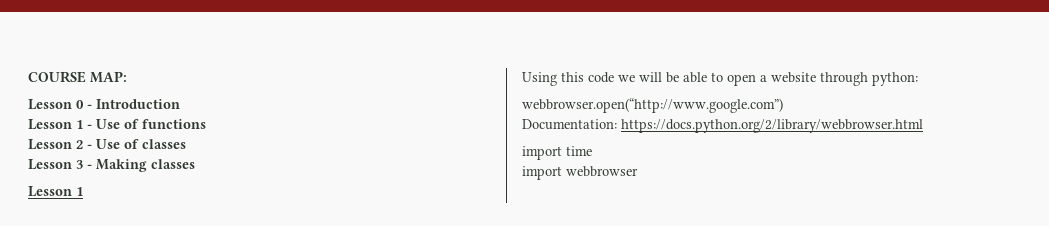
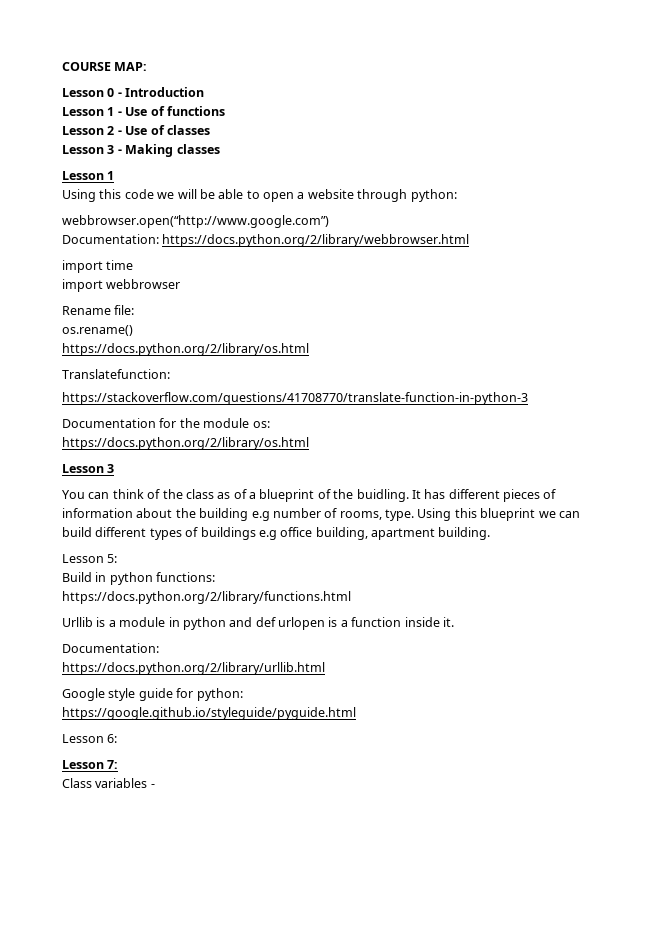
+ Rename file:
+ os.rename()
+ https://docs.python.org/2/library/os.html
+ Translatefunction:
+ https://stackoverflow.com/questions/41708770/translate-function-in-python-3
+ Documentation for the module os:
+ https://docs.python.org/2/library/os.html
+ Lesson 3
+ You can think of the class as of a blueprint of the buidling. It has different pieces of information about the building e.g number of rooms, type. Using this blueprint we can build different types of buildings e.g office building, apartment building.
+ Lesson 5:
+ Build in python functions:
+ https://docs.python.org/2/library/functions.html
+ Urllib is a module in python and def urlopen is a function inside it.
+ Documentation:
+ https://docs.python.org/2/library/urllib.html
+ Google style guide for python:
+ https://google.github.io/styleguide/pyguide.html
+ Lesson 6:
+ Lesson 7:
+ Class variables -

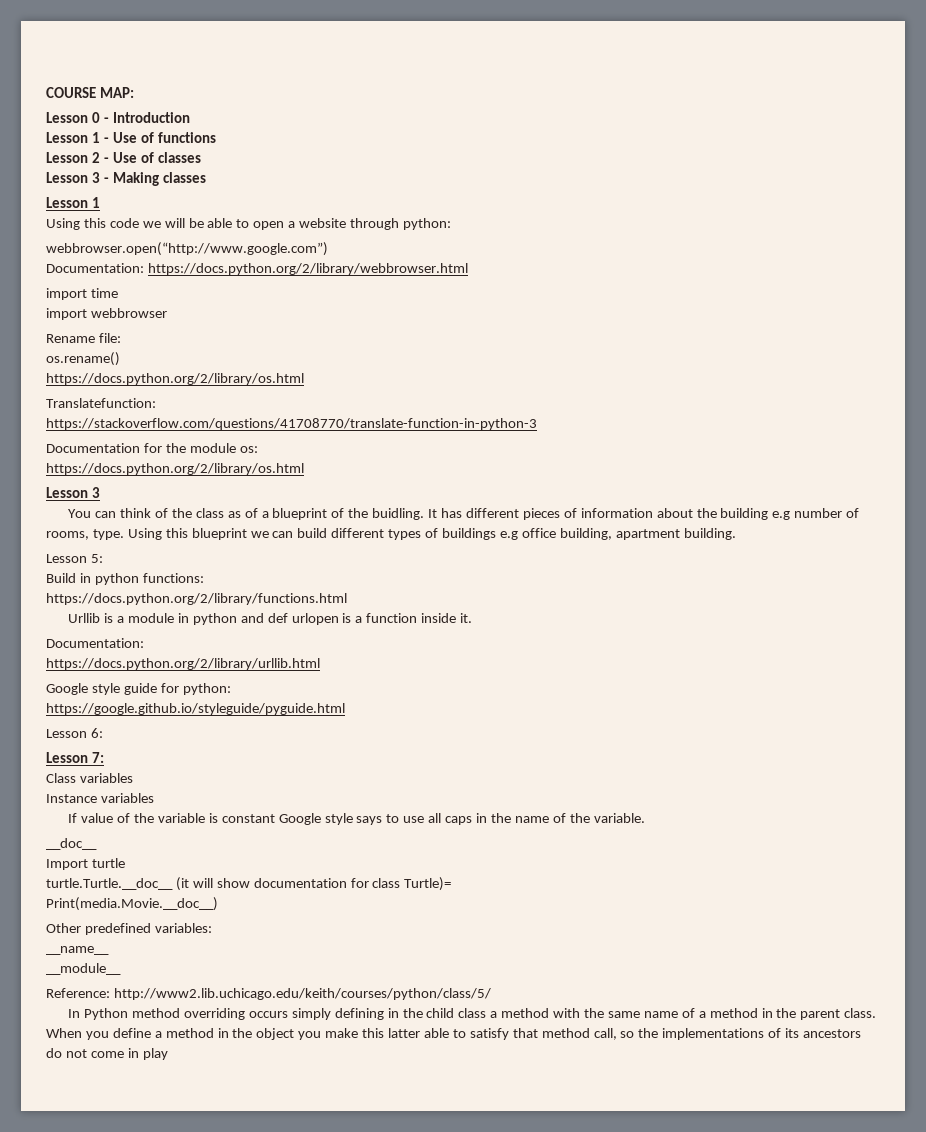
- Class variables -
+ Class variables
+ Instance variables
+ If value of the variable is constant Google style says to use all caps in the name of the variable.
+ __doc__
+ Import turtle
+ turtle.Turtle.__doc__ (it will show documentation for class Turtle)=
+ Print(media.Movie.__doc__)
+ Other predefined variables:
+ __name__
+ __module__
+ Reference: http://www2.lib.uchicago.edu/keith/courses/python/class/5/
+ In Python method overriding occurs simply defining in the child class a method with the same name of a method in the parent class. When you define a method in the object you make this latter able to satisfy that method call, so the implementations of its ancestors do not come in play

